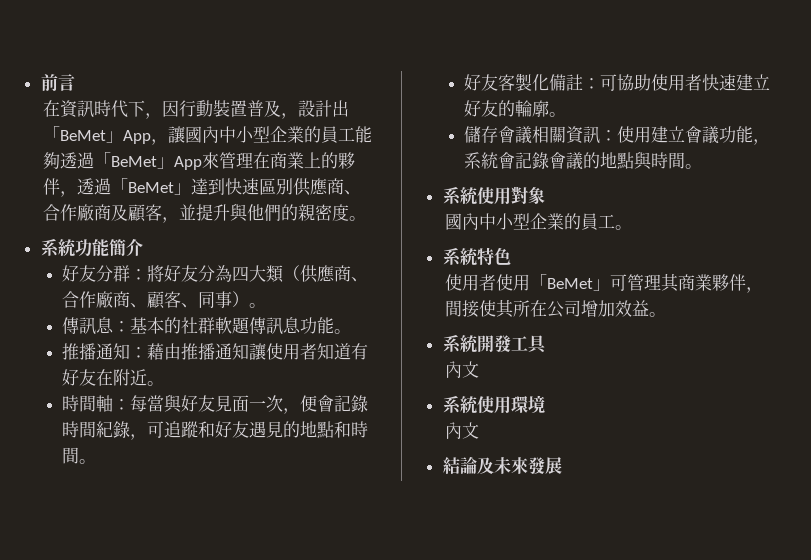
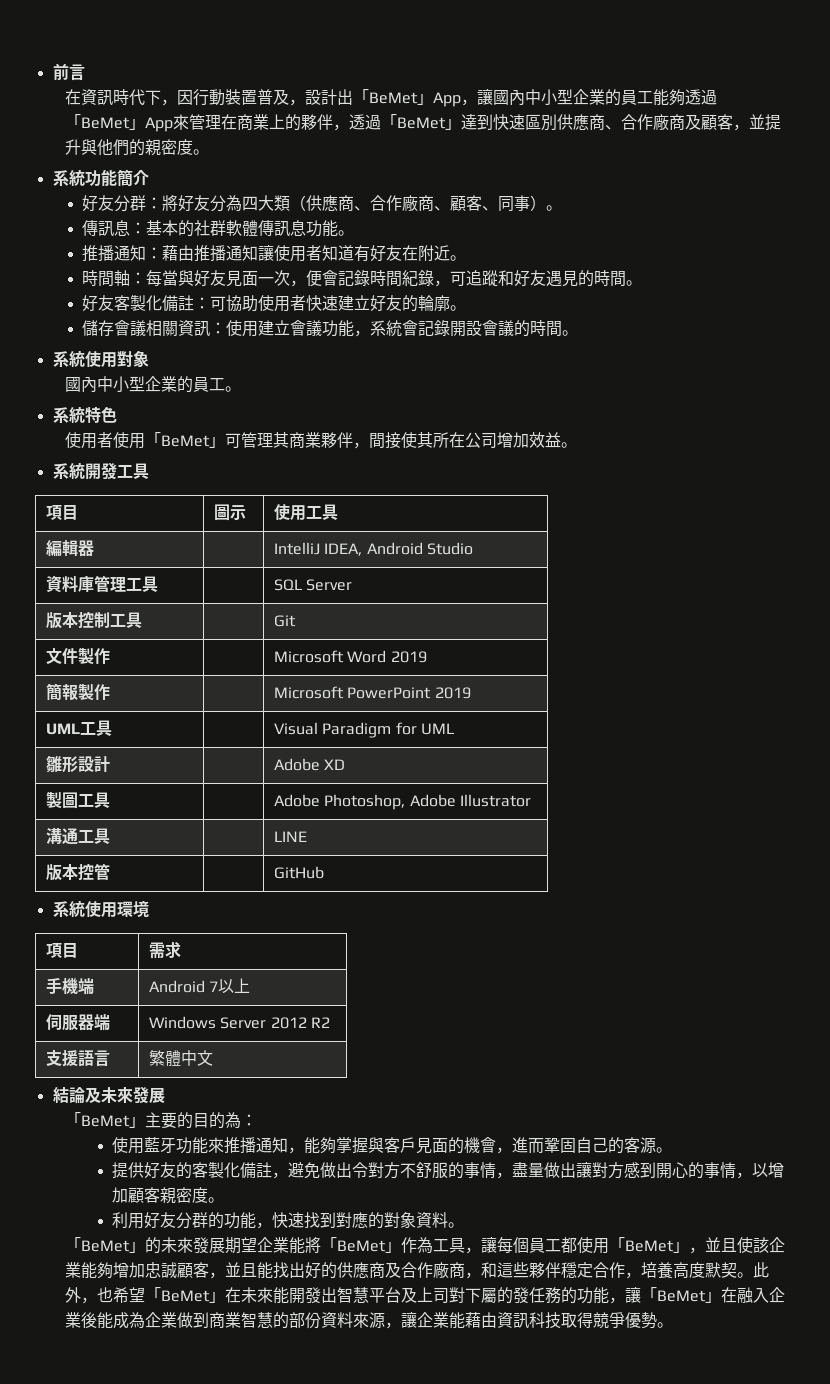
- 傳訊息：基本的社群軟題傳訊息功能。
+ 傳訊息：基本的社群軟體傳訊息功能。
- 時間軸：每當與好友見面一次，便會記錄時間紀錄，可追蹤和好友遇見的地點和時間。
+ 時間軸：每當與好友見面一次，便會記錄時間紀錄，可追蹤和好友遇見的時間。
- 儲存會議相關資訊：使用建立會議功能，系統會記錄會議的地點與時間。
+ 儲存會議相關資訊：使用建立會議功能，系統會記錄開設會議的時間。
  系統開發工具
- 內文
+ 項目 | 圖示 | 使用工具
+ 編輯器 | | IntelliJ IDEA, Android Studio
+ 資料庫管理工具 | | SQL Server
+ 版本控制工具 | | Git
+ 文件製作 | | Microsoft Word 2019
+ 簡報製作 | | Microsoft PowerPoint 2019
+ UML工具 | | Visual Paradigm for UML
+ 雛形設計 | | Adobe XD
+ 製圖工具 | | Adobe Photoshop, Adobe Illustrator
+ 溝通工具 | | LINE
+ 版本控管 | | GitHub
  系統使用環境
- 內文
+ 項目 | 需求
+ 手機端 | Android 7以上
+ 伺服器端 | Windows Server 2012 R2
+ 支援語言 | 繁體中文
  結論及未來發展
+ 「BeMet」主要的目的為：
+ 使用藍牙功能來推播通知，能夠掌握與客戶見面的機會，進而鞏固自己的客源。
+ 提供好友的客製化備註，避免做出令對方不舒服的事情，盡量做出讓對方感到開心的事情，以增加顧客親密度。
+ 利用好友分群的功能，快速找到對應的對象資料。
+ 「BeMet」的未來發展期望企業能將「BeMet」作為工具，讓每個員工都使用「BeMet」，並且使該企業能夠增加忠誠顧客，並且能找出好的供應商及合作廠商，和這些夥伴穩定合作，培養高度默契。此外，也希望「BeMet」在未來能開發出智慧平台及上司對下屬的發任務的功能，讓「BeMet」在融入企業後能成為企業做到商業智慧的部份資料來源，讓企業能藉由資訊科技取得競爭優勢。

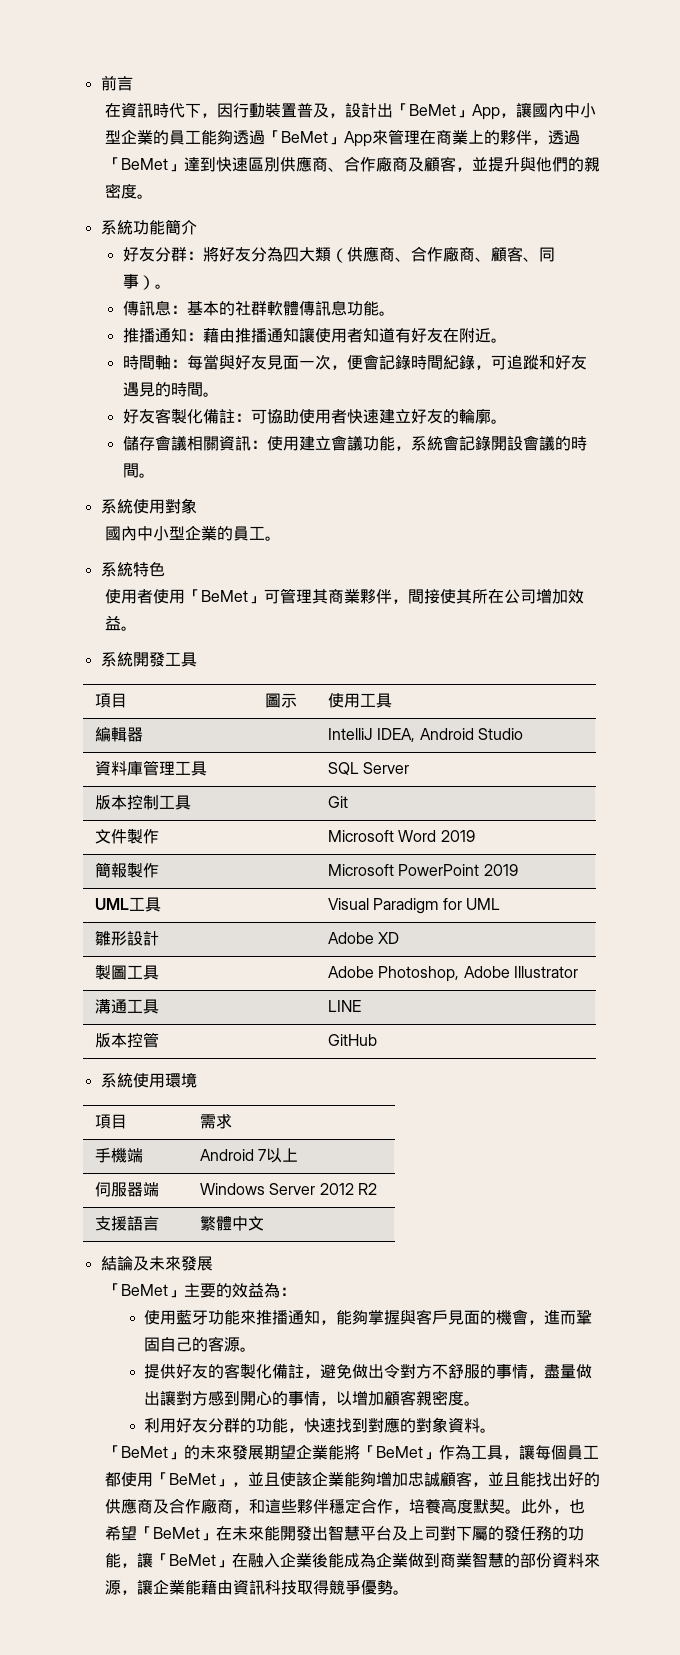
- 「BeMet」主要的目的為：
+ 「BeMet」主要的效益為：

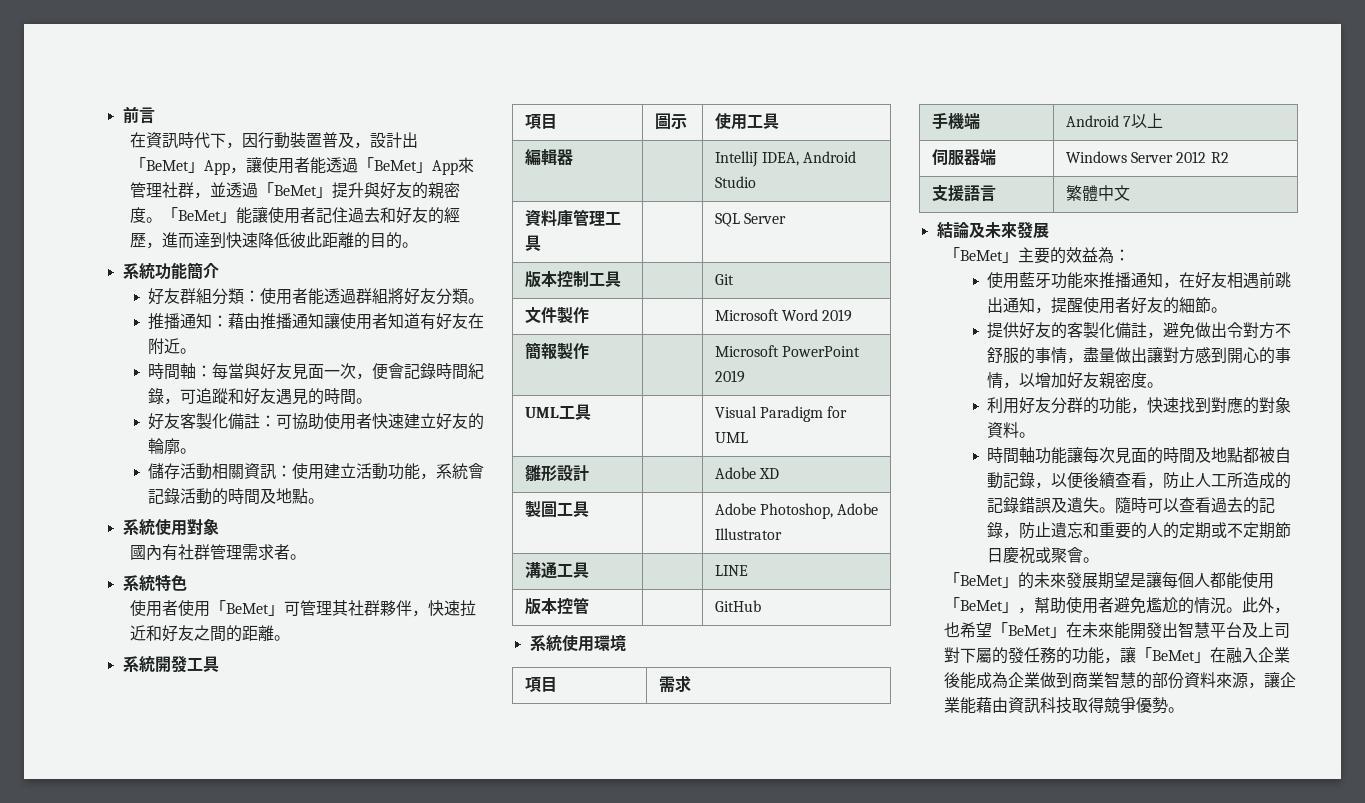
- 在資訊時代下，因行動裝置普及，設計出「BeMet」App，讓國內中小型企業的員工能夠透過「BeMet」App來管理在商業上的夥伴，透過「BeMet」達到快速區別供應商、合作廠商及顧客，並提升與他們的親密度。
+ 在資訊時代下，因行動裝置普及，設計出「BeMet」App，讓使用者能透過「BeMet」App來管理社群，並透過「BeMet」提升與好友的親密度。「BeMet」能讓使用者記住過去和好友的經歷，進而達到快速降低彼此距離的目的。
- 好友分群：將好友分為四大類（供應商、合作廠商、顧客、同事）。
- 傳訊息：基本的社群軟體傳訊息功能。
+ 好友群組分類：使用者能透過群組將好友分類。
- 儲存會議相關資訊：使用建立會議功能，系統會記錄開設會議的時間。
+ 儲存活動相關資訊：使用建立活動功能，系統會記錄活動的時間及地點。
- 國內中小型企業的員工。
+ 國內有社群管理需求者。
- 使用者使用「BeMet」可管理其商業夥伴，間接使其所在公司增加效益。
+ 使用者使用「BeMet」可管理其社群夥伴，快速拉近和好友之間的距離。
- 使用藍牙功能來推播通知，能夠掌握與客戶見面的機會，進而鞏固自己的客源。
+ 使用藍牙功能來推播通知，在好友相遇前跳出通知，提醒使用者好友的細節。
- 提供好友的客製化備註，避免做出令對方不舒服的事情，盡量做出讓對方感到開心的事情，以增加顧客親密度。
+ 提供好友的客製化備註，避免做出令對方不舒服的事情，盡量做出讓對方感到開心的事情，以增加好友親密度。
+ 時間軸功能讓每次見面的時間及地點都被自動記錄，以便後續查看，防止人工所造成的記錄錯誤及遺失。隨時可以查看過去的記錄，防止遺忘和重要的人的定期或不定期節日慶祝或聚會。
- 「BeMet」的未來發展期望企業能將「BeMet」作為工具，讓每個員工都使用「BeMet」，並且使該企業能夠增加忠誠顧客，並且能找出好的供應商及合作廠商，和這些夥伴穩定合作，培養高度默契。
+ 「BeMet」的未來發展期望是讓每個人都能使用「BeMet」，幫助使用者避免尷尬的情況。

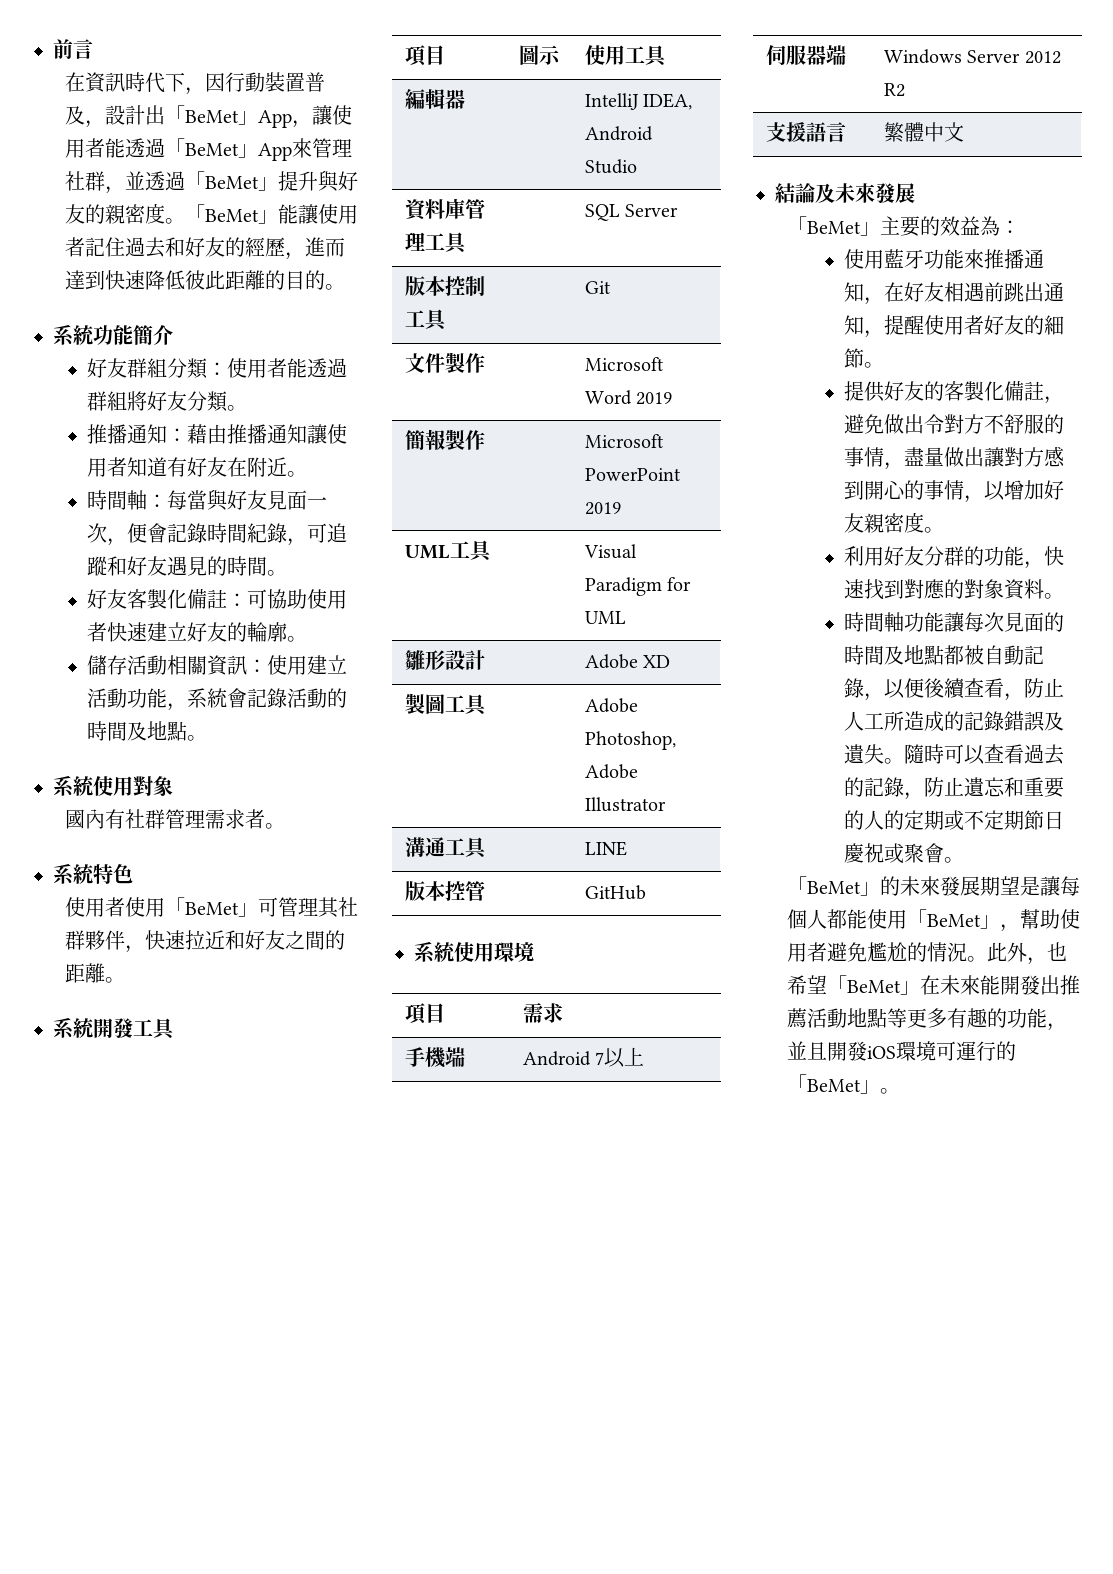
- 此外，也希望「BeMet」在未來能開發出智慧平台及上司對下屬的發任務的功能，讓「BeMet」在融入企業後能成為企業做到商業智慧的部份資料來源，讓企業能藉由資訊科技取得競爭優勢。
+ 此外，也希望「BeMet」在未來能開發出推薦活動地點等更多有趣的功能，並且開發iOS環境可運行的「BeMet」。

